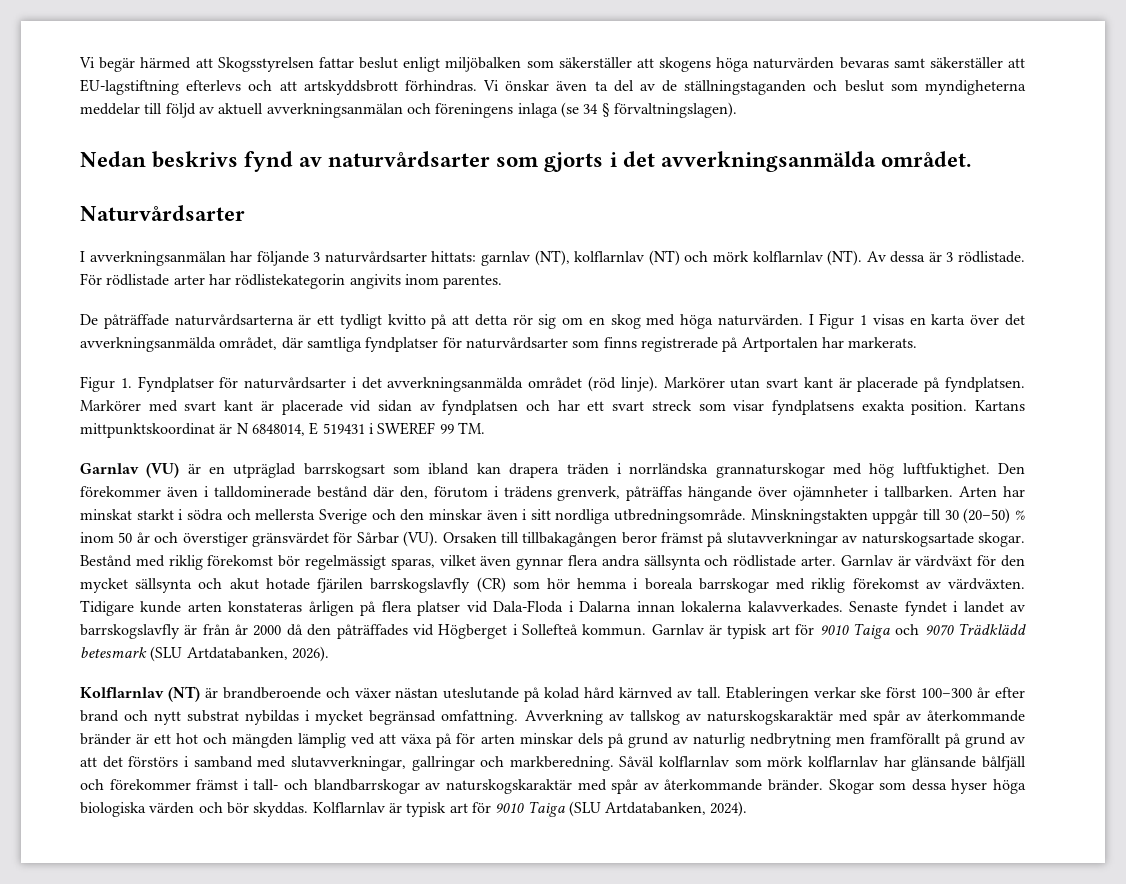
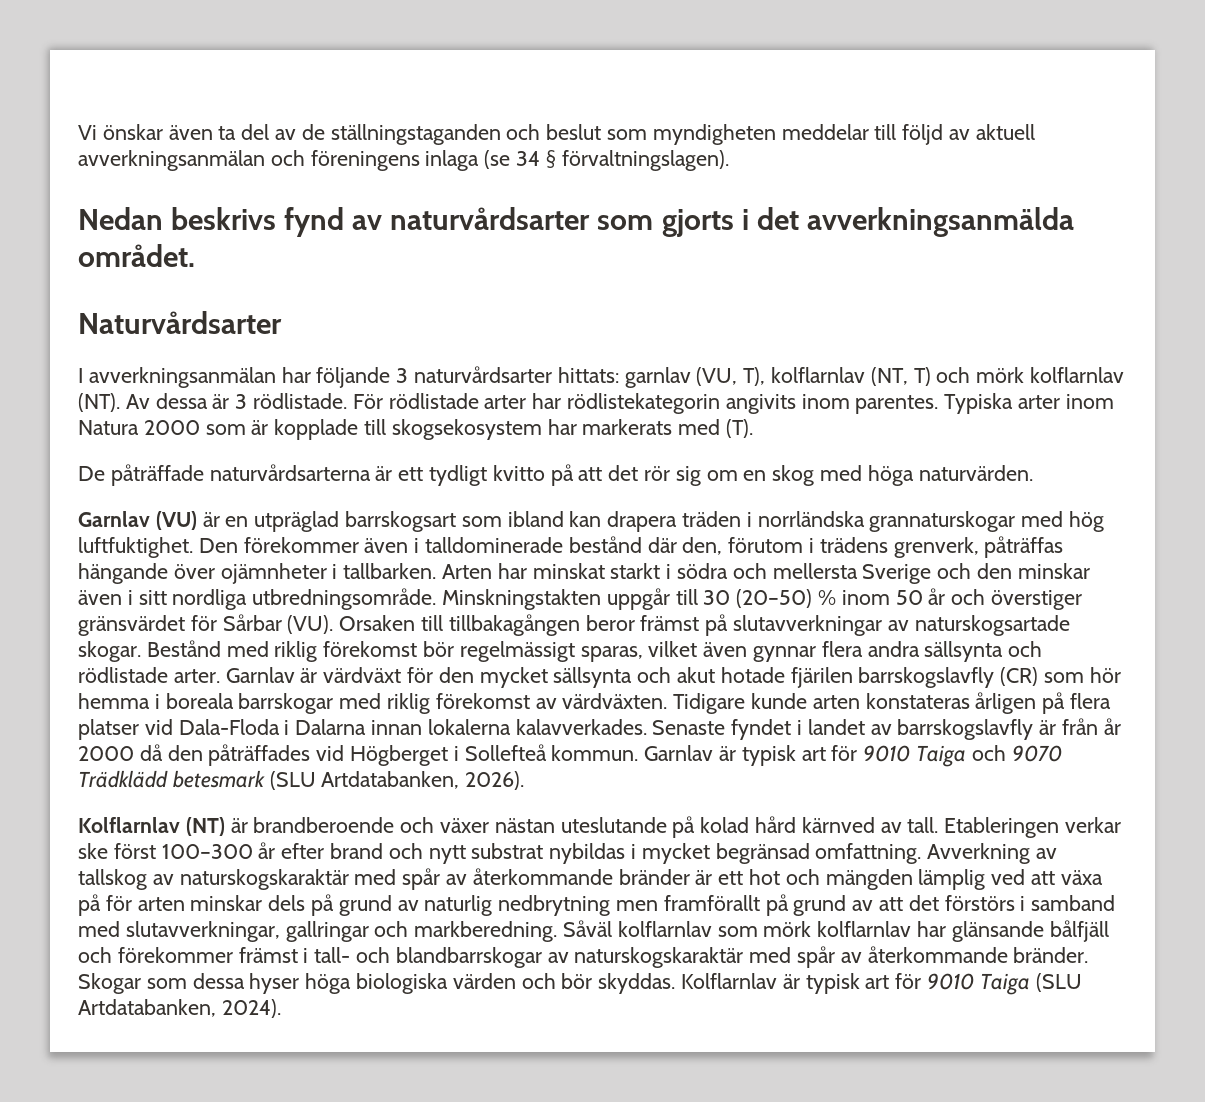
- Vi begär härmed att Skogsstyrelsen fattar beslut enligt miljöbalken som säkerställer att skogens höga naturvärden bevaras samt säkerställer att EU-lagstiftning efterlevs och att artskyddsbrott förhindras. Vi önskar även ta del av de ställningstaganden och beslut som myndigheterna meddelar till följd av aktuell avverkningsanmälan och föreningens inlaga (se 34 § förvaltningslagen).
+ Vi önskar även ta del av de ställningstaganden och beslut som myndigheten meddelar till följd av aktuell avverkningsanmälan och föreningens inlaga (se 34 § förvaltningslagen).
- I avverkningsanmälan har följande 3 naturvårdsarter hittats: garnlav (NT), kolflarnlav (NT) och mörk kolflarnlav (NT). Av dessa är 3 rödlistade.
+ I avverkningsanmälan har följande 3 naturvårdsarter hittats: garnlav (VU, T), kolflarnlav (NT, T) och mörk kolflarnlav (NT). Av dessa är 3 rödlistade.
+ Typiska arter inom Natura 2000 som är kopplade till skogsekosystem har markerats med (T).
- De påträffade naturvårdsarterna är ett tydligt kvitto på att detta rör sig om en skog med höga naturvärden. I Figur 1 visas en karta över det avverkningsanmälda området, där samtliga fyndplatser för naturvårdsarter som finns registrerade på Artportalen har markerats.
- Figur 1. Fyndplatser för naturvårdsarter i det avverkningsanmälda området (röd linje). Markörer utan svart kant är placerade på fyndplatsen. Markörer med svart kant är placerade vid sidan av fyndplatsen och har ett svart streck som visar fyndplatsens exakta position. Kartans mittpunktskoordinat är N 6848014, E 519431 i SWEREF 99 TM.
+ De påträffade naturvårdsarterna är ett tydligt kvitto på att det rör sig om en skog med höga naturvärden.

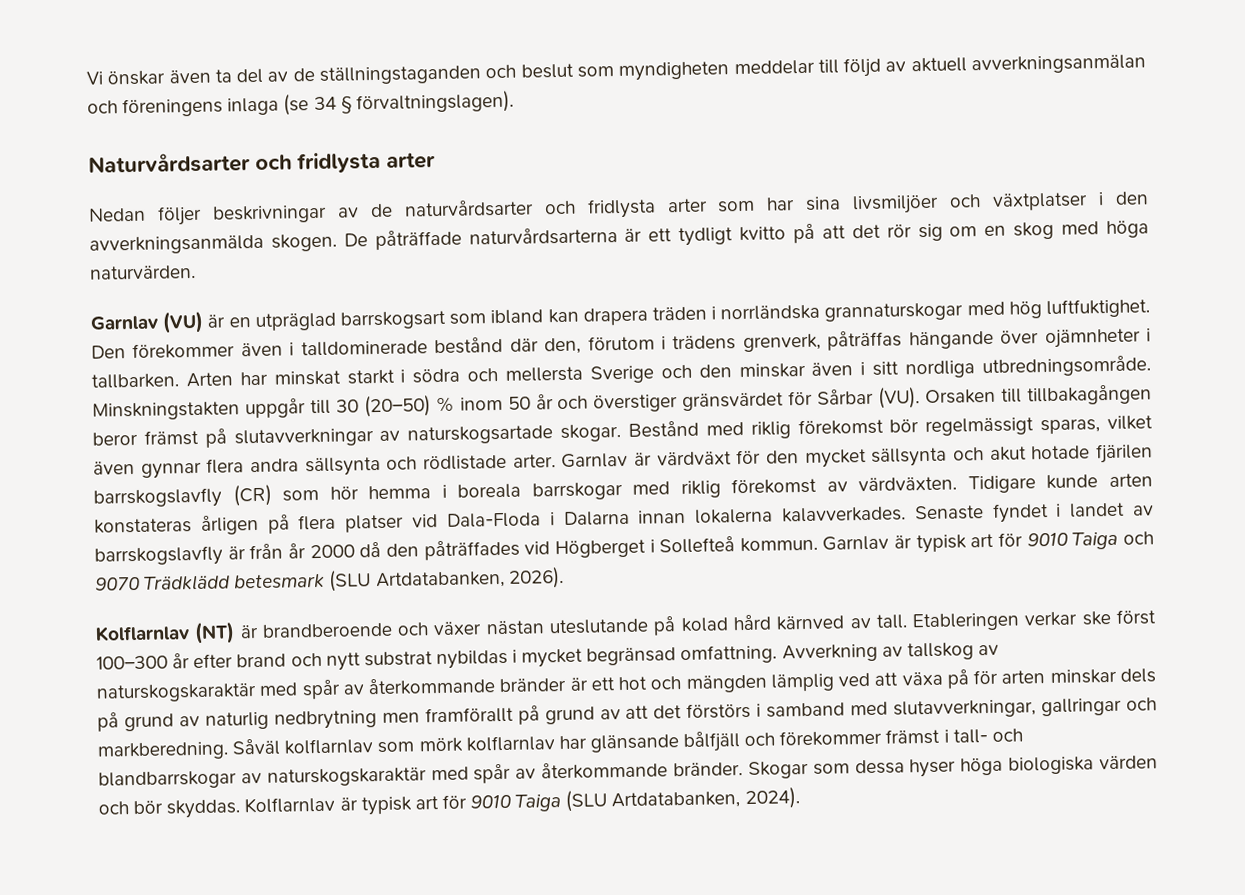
- Nedan beskrivs fynd av naturvårdsarter som gjorts i det avverkningsanmälda området.
- Naturvårdsarter
- I avverkningsanmälan har följande 3 naturvårdsarter hittats: garnlav (VU, T), kolflarnlav (NT, T) och mörk kolflarnlav (NT). Av dessa är 3 rödlistade. För rödlistade arter har rödlistekategorin angivits inom parentes. Typiska arter inom Natura 2000 som är kopplade till skogsekosystem har markerats med (T).
- De påträffade naturvårdsarterna är ett tydligt kvitto på att det rör sig om en skog med höga naturvärden.
+ Naturvårdsarter och fridlysta arter
+ Nedan följer beskrivningar av de naturvårdsarter och fridlysta arter som har sina livsmiljöer och växtplatser i den avverkningsanmälda skogen. De påträffade naturvårdsarterna är ett tydligt kvitto på att det rör sig om en skog med höga naturvärden.

